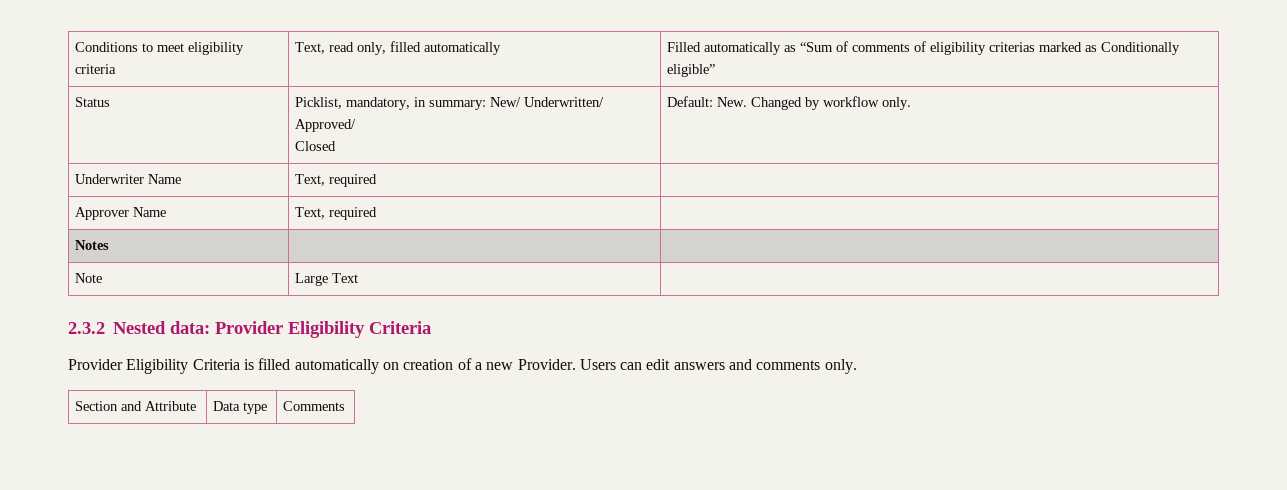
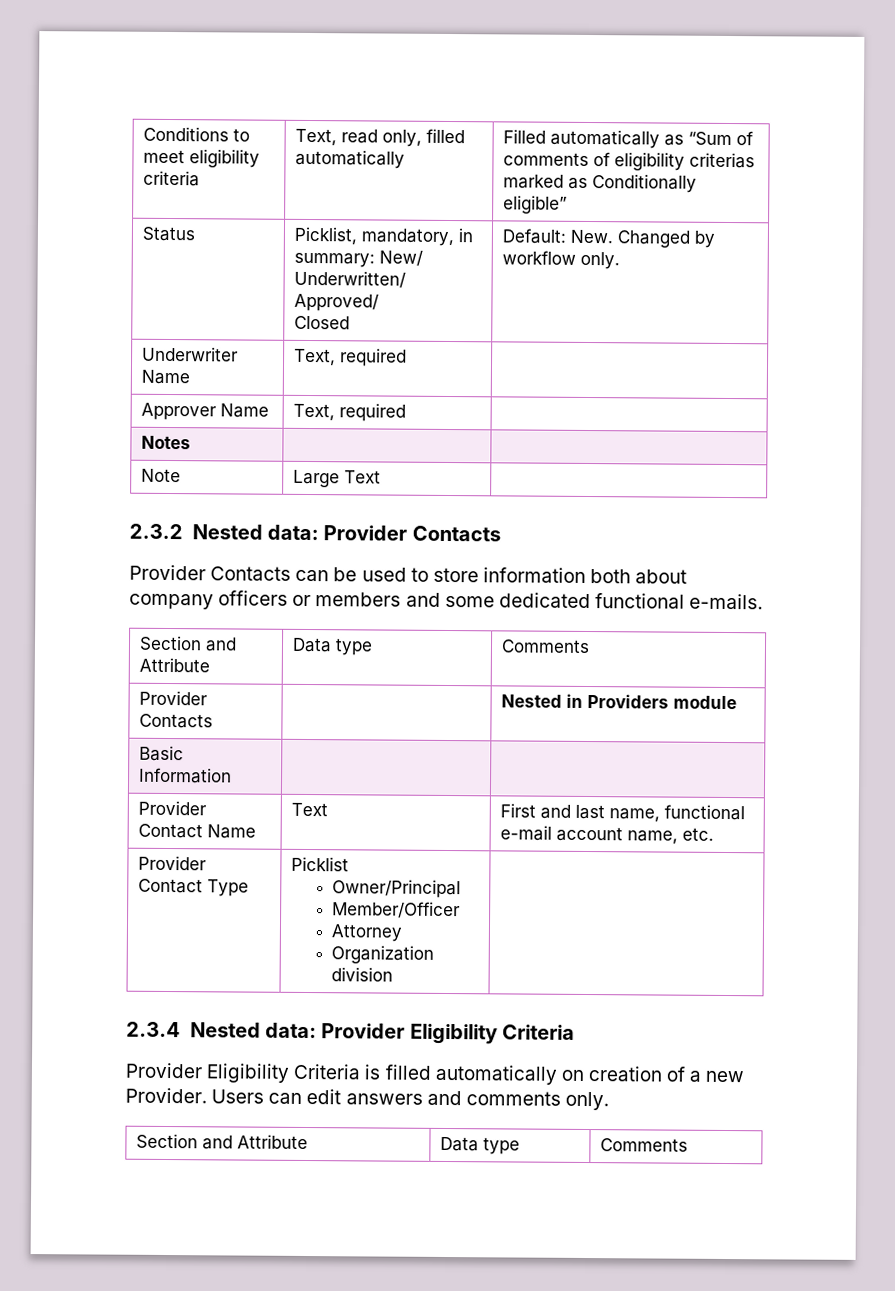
- 2.3.2 Nested data: Provider Eligibility Criteria
+ 2.3.2 Nested data: Provider Contacts
+ Provider Contacts can be used to store information both about company officers or members and some dedicated functional e-mails.
+ Section and Attribute | Data type | Comments
+ Provider Contacts | | Nested in Providers module
+ Basic Information | |
+ Provider Contact Name | Text | First and last name, functional e-mail account name, etc.
+ Provider Contact Type | Picklist
+ Owner/Principal
+ Member/Officer
+ Attorney
+ Organization division |
+ 2.3.4 Nested data: Provider Eligibility Criteria

